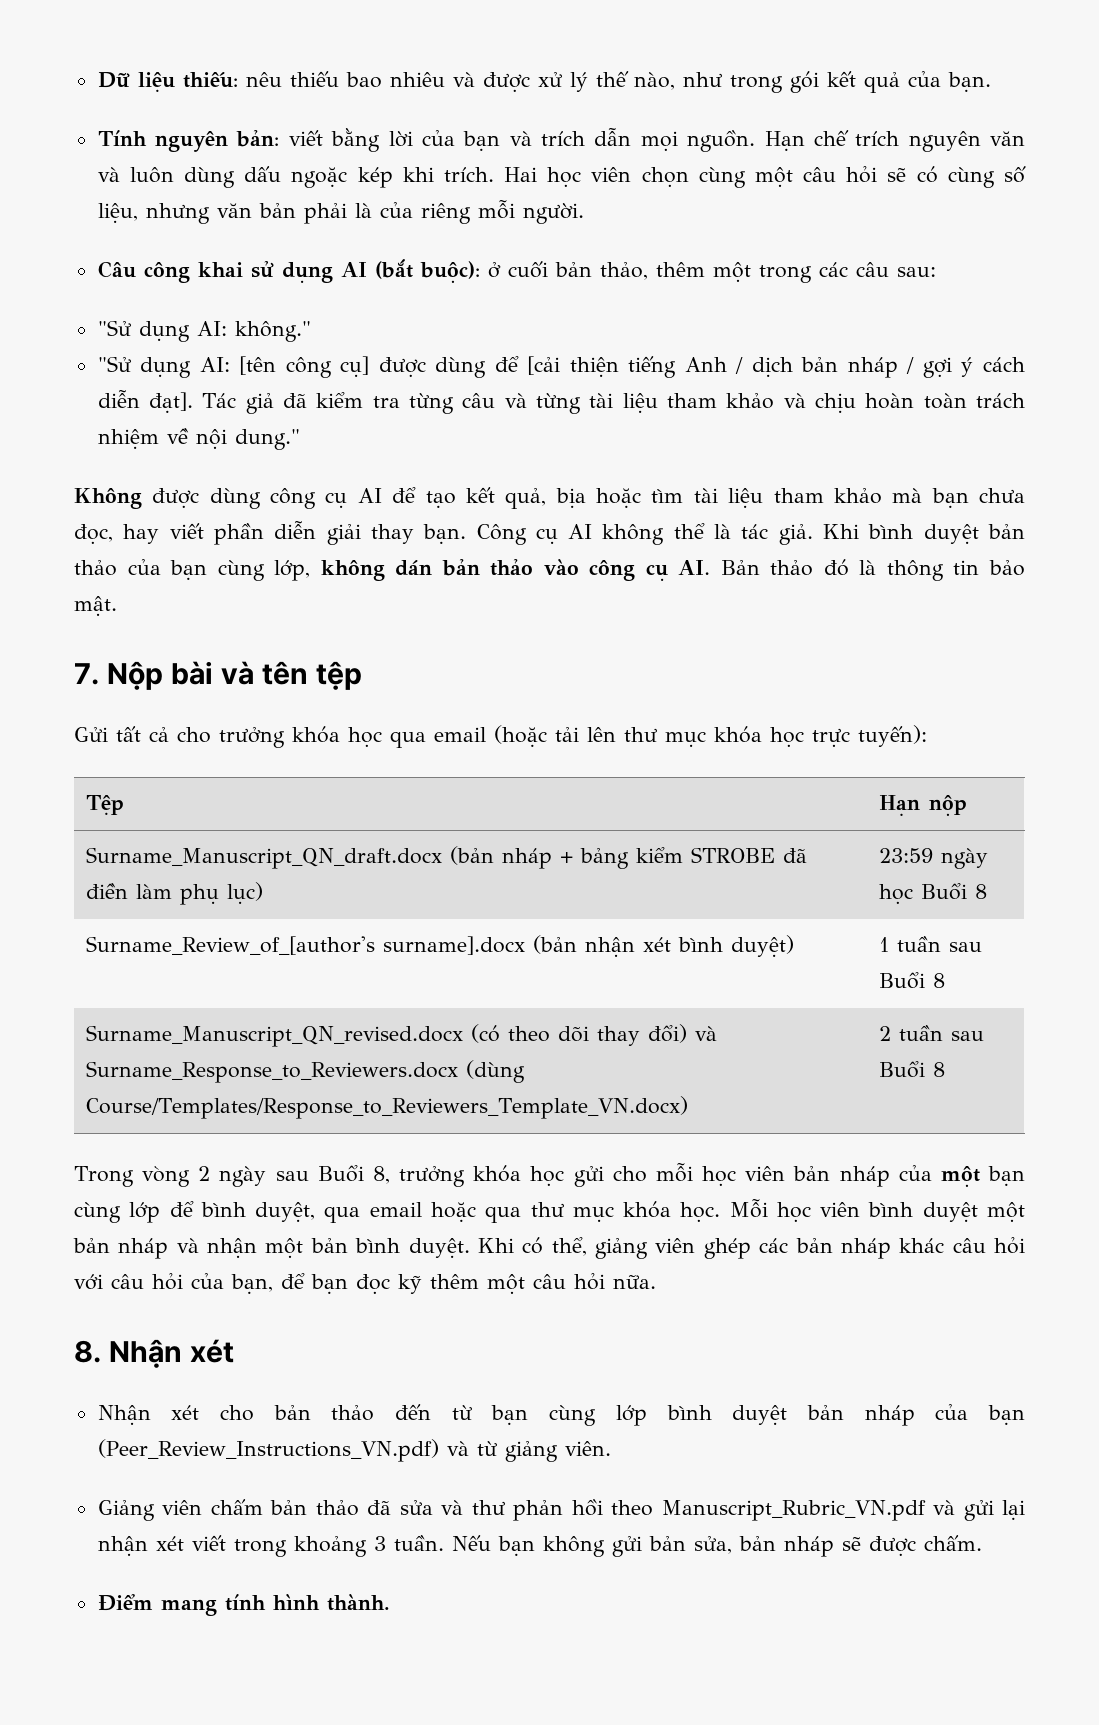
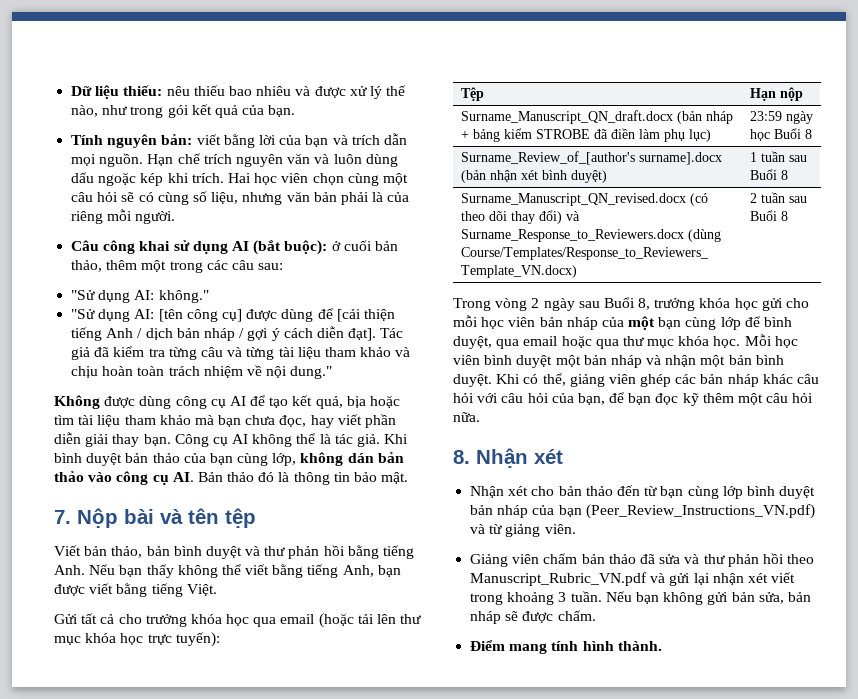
+ Viết bản thảo, bản bình duyệt và thư phản hồi bằng tiếng Anh. Nếu bạn thấy không thể viết bằng tiếng Anh, bạn được viết bằng tiếng Việt.

